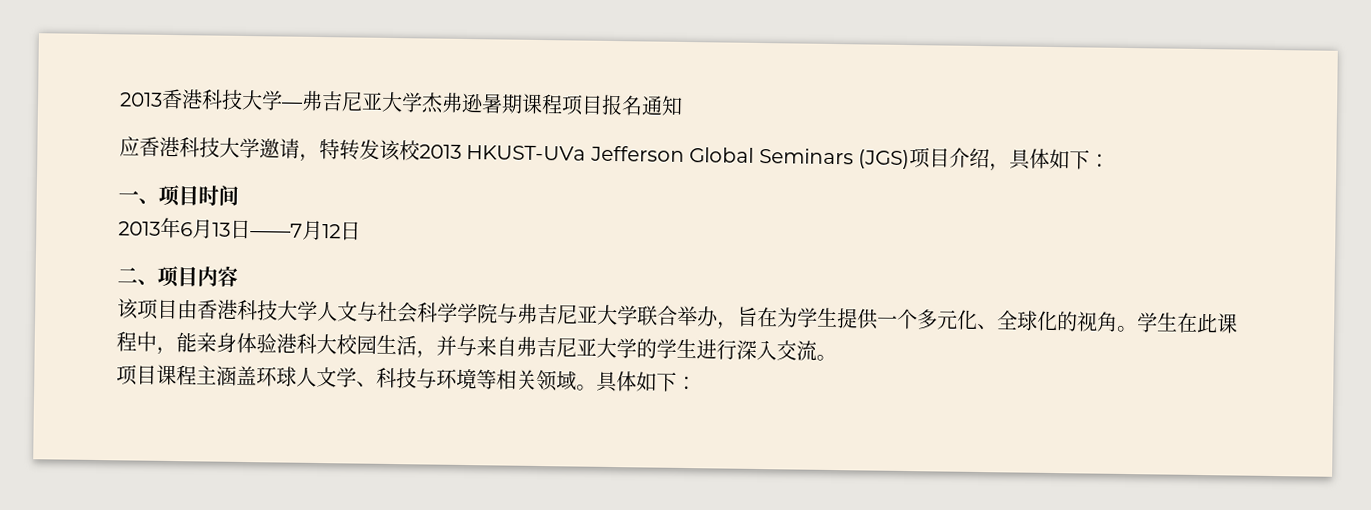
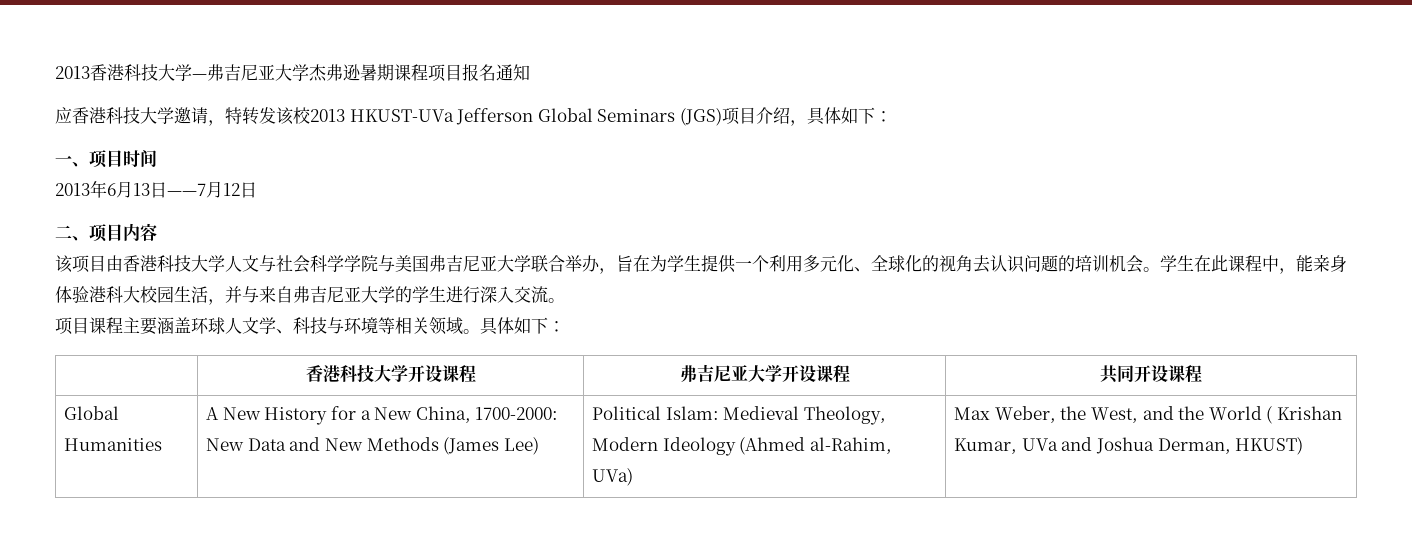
- 该项目由香港科技大学人文与社会科学学院与弗吉尼亚大学联合举办，旨在为学生提供一个多元化、全球化的视角。
+ 该项目由香港科技大学人文与社会科学学院与美国弗吉尼亚大学联合举办，旨在为学生提供一个利用多元化、全球化的视角去认识问题的培训机会。
- 项目课程主涵盖环球人文学、科技与环境等相关领域。
+ 项目课程主要涵盖环球人文学、科技与环境等相关领域。
+ | 香港科技大学开设课程 | 弗吉尼亚大学开设课程 | 共同开设课程
+ Global Humanities | A New History for a New China, 1700-2000: New Data and New Methods (James Lee) | Political Islam: Medieval Theology, Modern Ideology (Ahmed al-Rahim, UVa) | Max Weber, the West, and the World ( Krishan Kumar, UVa and Joshua Derman, HKUST)

